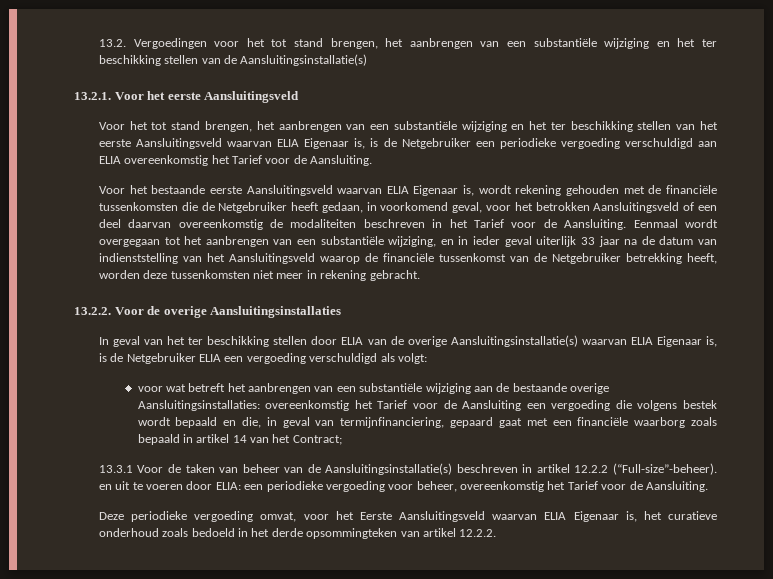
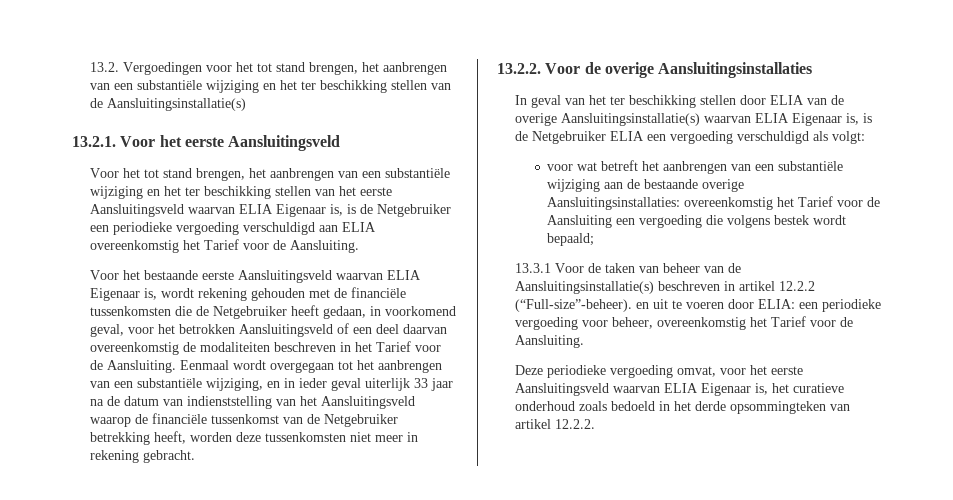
- voor wat betreft het aanbrengen van een substantiële wijziging aan de bestaande overige Aansluitingsinstallaties: overeenkomstig het Tarief voor de Aansluiting een vergoeding die volgens bestek wordt bepaald en die, in geval van termijnfinanciering, gepaard gaat met een financiële waarborg zoals bepaald in artikel 14 van het Contract;
+ voor wat betreft het aanbrengen van een substantiële wijziging aan de bestaande overige Aansluitingsinstallaties: overeenkomstig het Tarief voor de Aansluiting een vergoeding die volgens bestek wordt bepaald;
- Deze periodieke vergoeding omvat, voor het Eerste Aansluitingsveld waarvan ELIA Eigenaar is, het curatieve onderhoud zoals bedoeld in het derde opsommingteken van artikel 12.2.2.
+ Deze periodieke vergoeding omvat, voor het eerste Aansluitingsveld waarvan ELIA Eigenaar is, het curatieve onderhoud zoals bedoeld in het derde opsommingteken van artikel 12.2.2.

